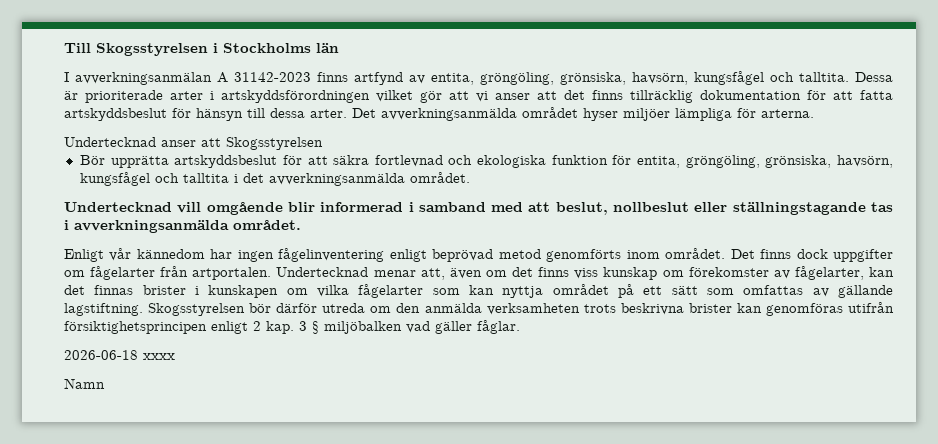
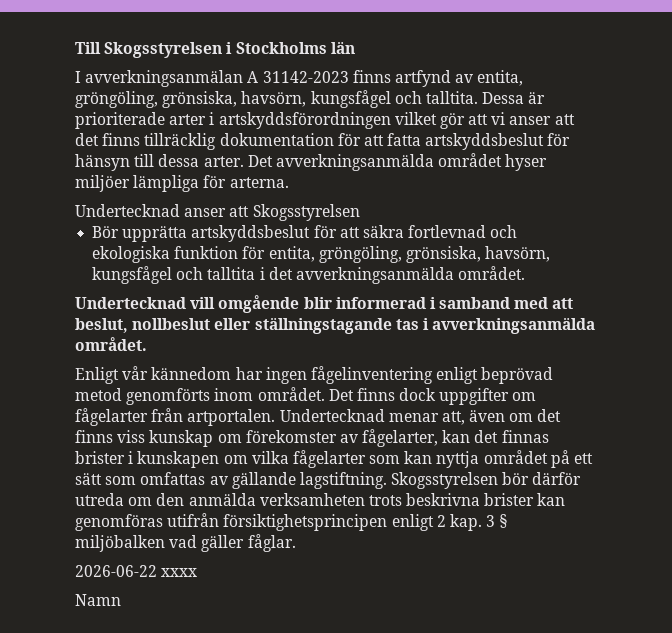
- 2026-06-18 xxxx
+ 2026-06-22 xxxx

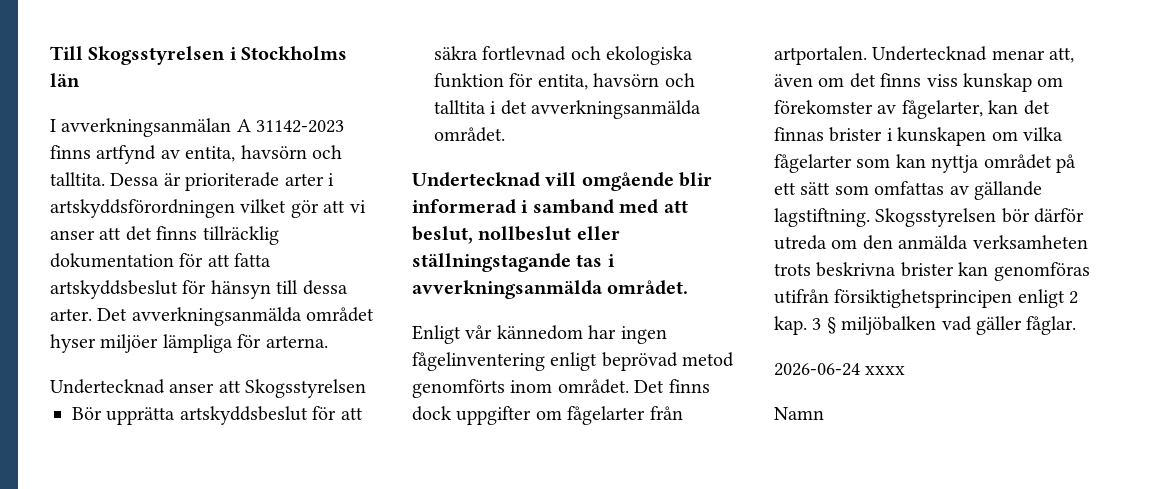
- I avverkningsanmälan A 31142-2023 finns artfynd av entita, gröngöling, grönsiska, havsörn, kungsfågel och talltita.
+ I avverkningsanmälan A 31142-2023 finns artfynd av entita, havsörn och talltita.
- Bör upprätta artskyddsbeslut för att säkra fortlevnad och ekologiska funktion för entita, gröngöling, grönsiska, havsörn, kungsfågel och talltita i det avverkningsanmälda området.
+ Bör upprätta artskyddsbeslut för att säkra fortlevnad och ekologiska funktion för entita, havsörn och talltita i det avverkningsanmälda området.
- 2026-06-22 xxxx
+ 2026-06-24 xxxx

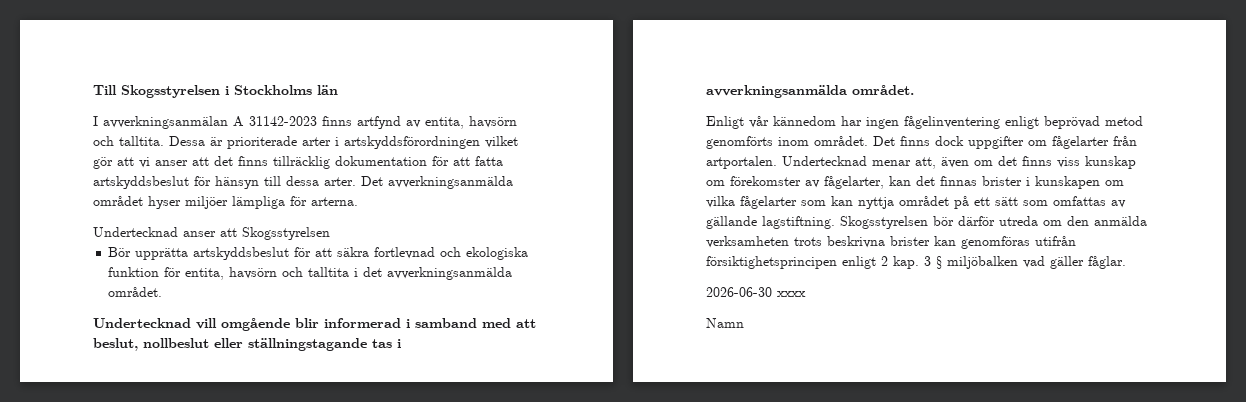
- 2026-06-24 xxxx
+ 2026-06-30 xxxx

